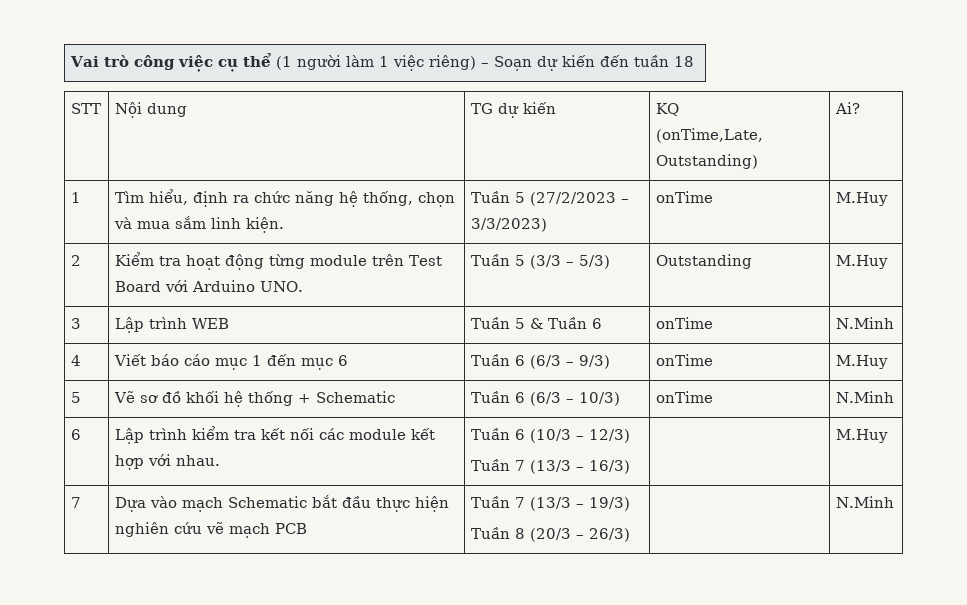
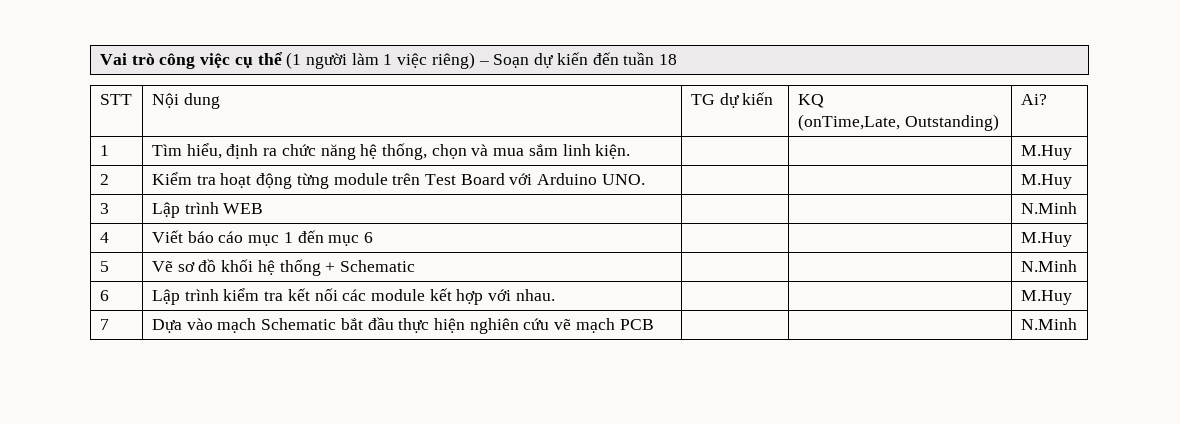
- 1 | Tìm hiểu, định ra chức năng hệ thống, chọn và mua sắm linh kiện. | Tuần 5 (27/2/2023 – 3/3/2023) | onTime | M.Huy
+ 1 | Tìm hiểu, định ra chức năng hệ thống, chọn và mua sắm linh kiện. | | | M.Huy
- 2 | Kiểm tra hoạt động từng module trên Test Board với Arduino UNO. | Tuần 5 (3/3 – 5/3) | Outstanding | M.Huy
+ 2 | Kiểm tra hoạt động từng module trên Test Board với Arduino UNO. | | | M.Huy
- 3 | Lập trình WEB | Tuần 5 & Tuần 6 | onTime | N.Minh
+ 3 | Lập trình WEB | | | N.Minh
- 4 | Viết báo cáo mục 1 đến mục 6 | Tuần 6 (6/3 – 9/3) | onTime | M.Huy
+ 4 | Viết báo cáo mục 1 đến mục 6 | | | M.Huy
- 5 | Vẽ sơ đồ khối hệ thống + Schematic | Tuần 6 (6/3 – 10/3) | onTime | N.Minh
+ 5 | Vẽ sơ đồ khối hệ thống + Schematic | | | N.Minh
- 6 | Lập trình kiểm tra kết nối các module kết hợp với nhau. | Tuần 6 (10/3 – 12/3)
- Tuần 7 (13/3 – 16/3) | | M.Huy
+ 6 | Lập trình kiểm tra kết nối các module kết hợp với nhau. | | | M.Huy
- 7 | Dựa vào mạch Schematic bắt đầu thực hiện nghiên cứu vẽ mạch PCB | Tuần 7 (13/3 – 19/3)
- Tuần 8 (20/3 – 26/3) | | N.Minh
+ 7 | Dựa vào mạch Schematic bắt đầu thực hiện nghiên cứu vẽ mạch PCB | | | N.Minh

